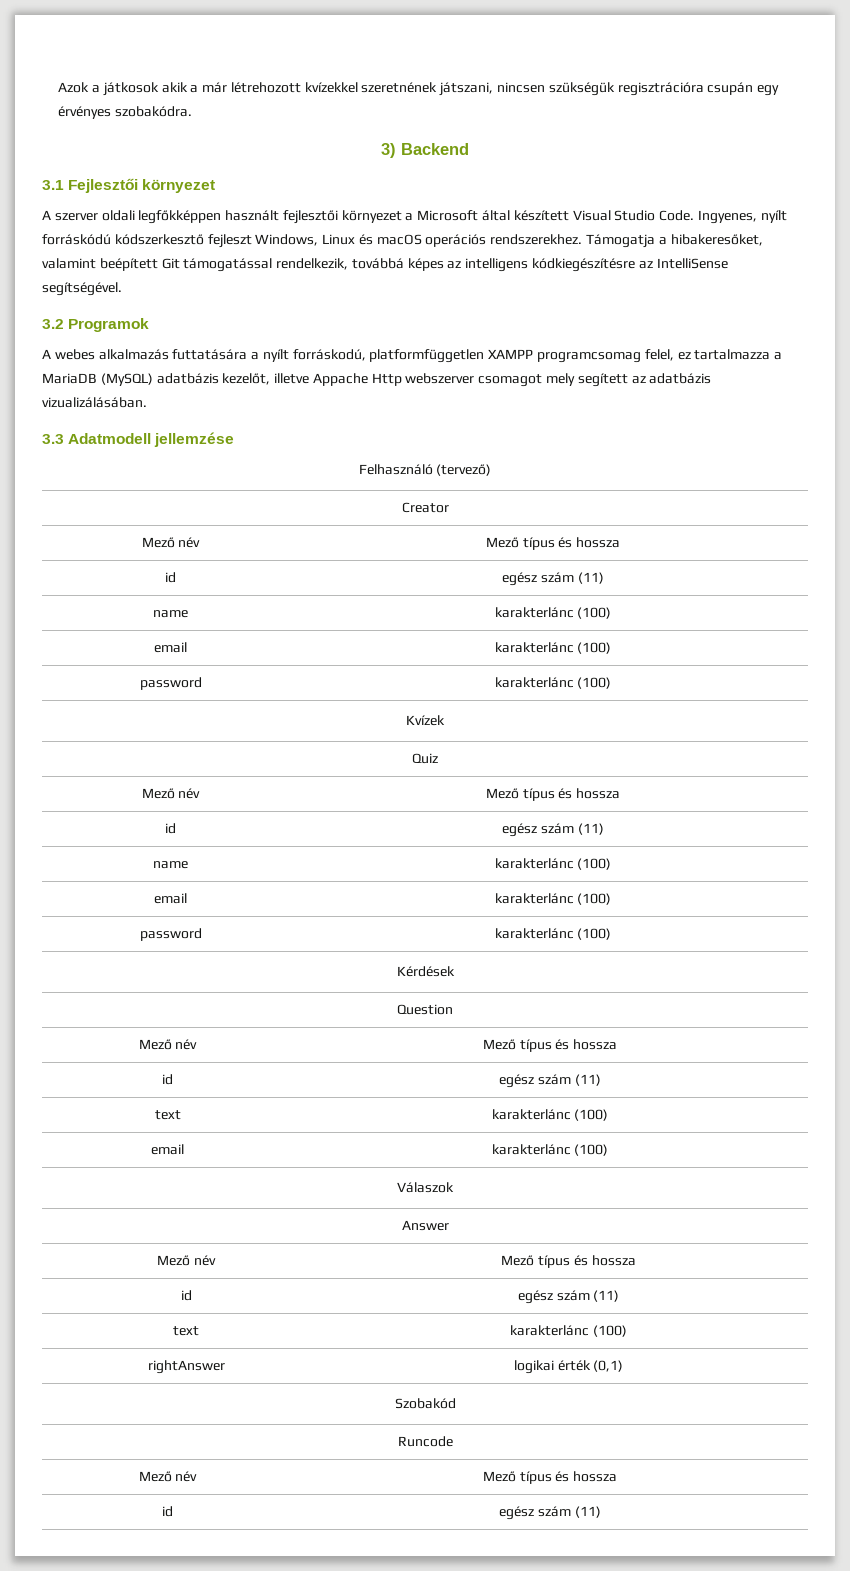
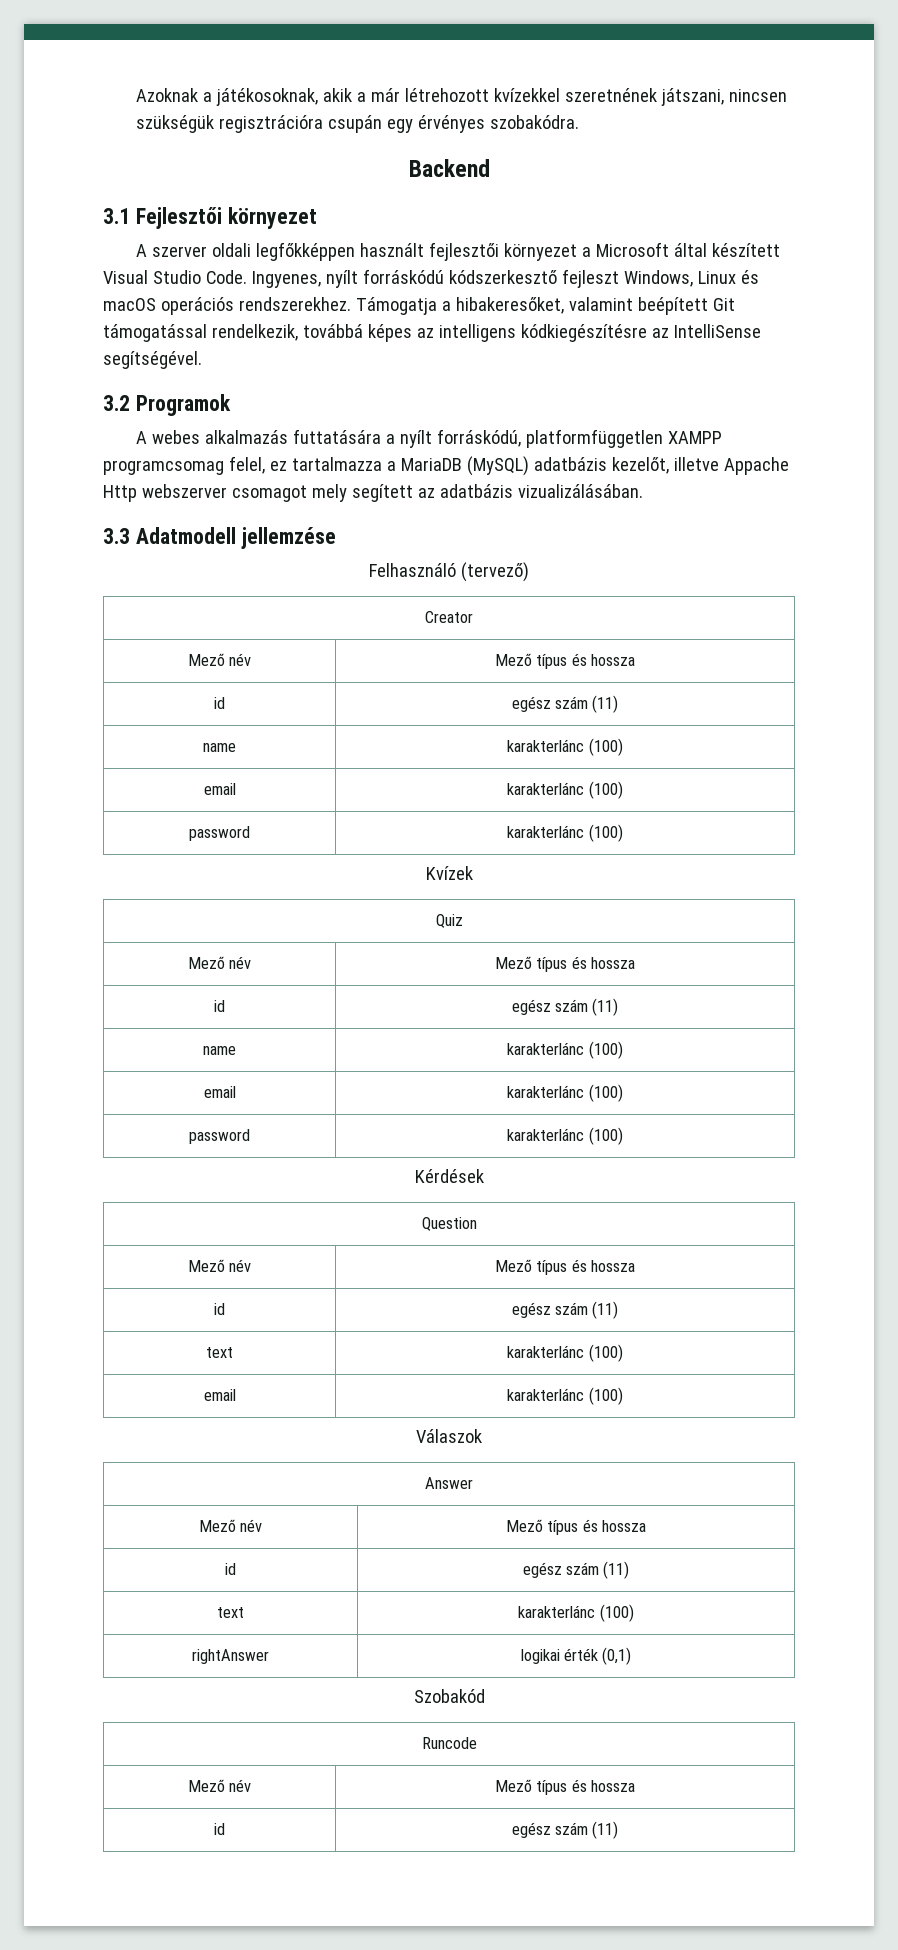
- Azok a játkosok akik a már létrehozott kvízekkel szeretnének játszani, nincsen szükségük regisztrációra csupán egy érvényes szobakódra.
+ Azoknak a játékosoknak, akik a már létrehozott kvízekkel szeretnének játszani, nincsen szükségük regisztrációra csupán egy érvényes szobakódra.
- 3) Backend
+ Backend
- A webes alkalmazás futtatására a nyílt forráskodú, platformfüggetlen XAMPP programcsomag felel, ez tartalmazza a MariaDB (MySQL) adatbázis kezelőt, illetve Appache Http webszerver csomagot mely segített az adatbázis vizualizálásában.
+ A webes alkalmazás futtatására a nyílt forráskódú, platformfüggetlen XAMPP programcsomag felel, ez tartalmazza a MariaDB (MySQL) adatbázis kezelőt, illetve Appache Http webszerver csomagot mely segített az adatbázis vizualizálásában.

